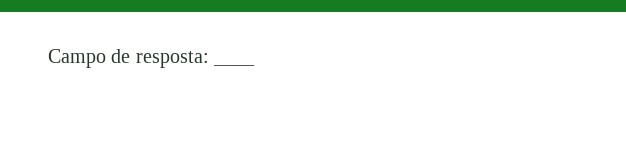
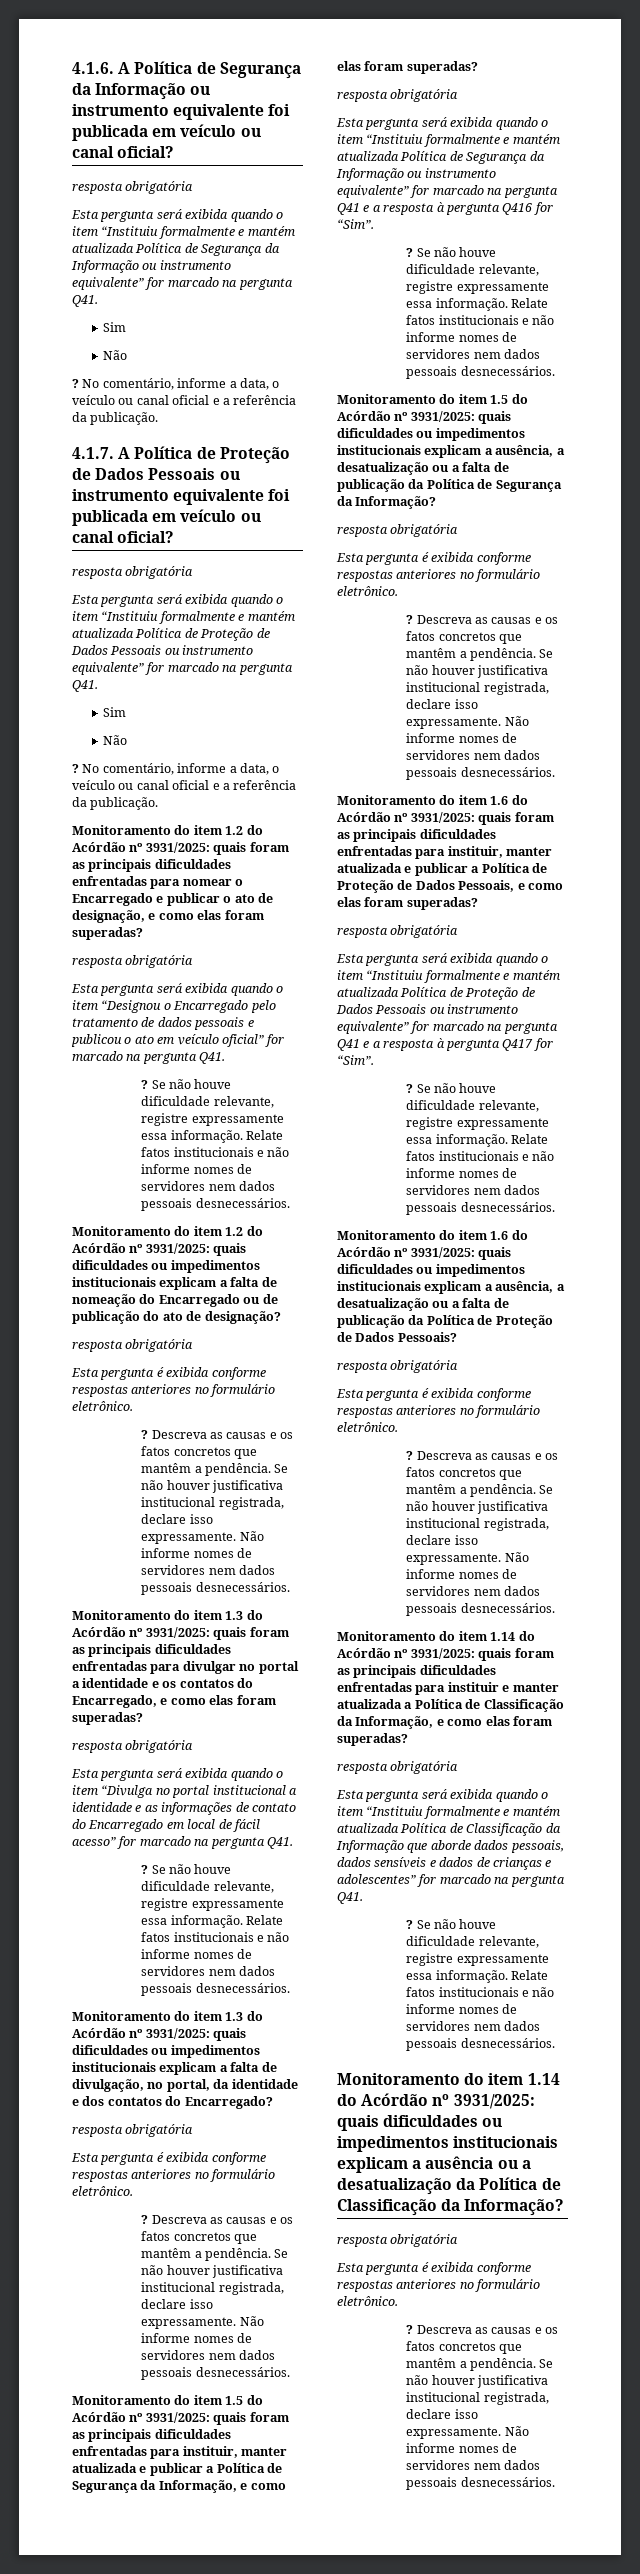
- Campo de resposta: ____
+ 4.1.6. A Política de Segurança da Informação ou instrumento equivalente foi publicada em veículo ou canal oficial?
+ resposta obrigatória
+ Esta pergunta será exibida quando o item “Instituiu formalmente e mantém atualizada Política de Segurança da Informação ou instrumento equivalente” for marcado na pergunta Q41.
+ Sim
+ Não
+ ? No comentário, informe a data, o veículo ou canal oficial e a referência da publicação.
+ 4.1.7. A Política de Proteção de Dados Pessoais ou instrumento equivalente foi publicada em veículo ou canal oficial?
+ resposta obrigatória
+ Esta pergunta será exibida quando o item “Instituiu formalmente e mantém atualizada Política de Proteção de Dados Pessoais ou instrumento equivalente” for marcado na pergunta Q41.
+ Sim
+ Não
+ ? No comentário, informe a data, o veículo ou canal oficial e a referência da publicação.
+ Monitoramento do item 1.2 do Acórdão nº 3931/2025: quais foram as principais dificuldades enfrentadas para nomear o Encarregado e publicar o ato de designação, e como elas foram superadas?
+ resposta obrigatória
+ Esta pergunta será exibida quando o item “Designou o Encarregado pelo tratamento de dados pessoais e publicou o ato em veículo oficial” for marcado na pergunta Q41.
+ ? Se não houve dificuldade relevante, registre expressamente essa informação. Relate fatos institucionais e não informe nomes de servidores nem dados pessoais desnecessários.
+ Monitoramento do item 1.2 do Acórdão nº 3931/2025: quais dificuldades ou impedimentos institucionais explicam a falta de nomeação do Encarregado ou de publicação do ato de designação?
+ resposta obrigatória
+ Esta pergunta é exibida conforme respostas anteriores no formulário eletrônico.
+ ? Descreva as causas e os fatos concretos que mantêm a pendência. Se não houver justificativa institucional registrada, declare isso expressamente. Não informe nomes de servidores nem dados pessoais desnecessários.
+ Monitoramento do item 1.3 do Acórdão nº 3931/2025: quais foram as principais dificuldades enfrentadas para divulgar no portal a identidade e os contatos do Encarregado, e como elas foram superadas?
+ resposta obrigatória
+ Esta pergunta será exibida quando o item “Divulga no portal institucional a identidade e as informações de contato do Encarregado em local de fácil acesso” for marcado na pergunta Q41.
+ ? Se não houve dificuldade relevante, registre expressamente essa informação. Relate fatos institucionais e não informe nomes de servidores nem dados pessoais desnecessários.
+ Monitoramento do item 1.3 do Acórdão nº 3931/2025: quais dificuldades ou impedimentos institucionais explicam a falta de divulgação, no portal, da identidade e dos contatos do Encarregado?
+ resposta obrigatória
+ Esta pergunta é exibida conforme respostas anteriores no formulário eletrônico.
+ ? Descreva as causas e os fatos concretos que mantêm a pendência. Se não houver justificativa institucional registrada, declare isso expressamente. Não informe nomes de servidores nem dados pessoais desnecessários.
+ Monitoramento do item 1.5 do Acórdão nº 3931/2025: quais foram as principais dificuldades enfrentadas para instituir, manter atualizada e publicar a Política de Segurança da Informação, e como elas foram superadas?
+ resposta obrigatória
+ Esta pergunta será exibida quando o item “Instituiu formalmente e mantém atualizada Política de Segurança da Informação ou instrumento equivalente” for marcado na pergunta Q41 e a resposta à pergunta Q416 for “Sim”.
+ ? Se não houve dificuldade relevante, registre expressamente essa informação. Relate fatos institucionais e não informe nomes de servidores nem dados pessoais desnecessários.
+ Monitoramento do item 1.5 do Acórdão nº 3931/2025: quais dificuldades ou impedimentos institucionais explicam a ausência, a desatualização ou a falta de publicação da Política de Segurança da Informação?
+ resposta obrigatória
+ Esta pergunta é exibida conforme respostas anteriores no formulário eletrônico.
+ ? Descreva as causas e os fatos concretos que mantêm a pendência. Se não houver justificativa institucional registrada, declare isso expressamente. Não informe nomes de servidores nem dados pessoais desnecessários.
+ Monitoramento do item 1.6 do Acórdão nº 3931/2025: quais foram as principais dificuldades enfrentadas para instituir, manter atualizada e publicar a Política de Proteção de Dados Pessoais, e como elas foram superadas?
+ resposta obrigatória
+ Esta pergunta será exibida quando o item “Instituiu formalmente e mantém atualizada Política de Proteção de Dados Pessoais ou instrumento equivalente” for marcado na pergunta Q41 e a resposta à pergunta Q417 for “Sim”.
+ ? Se não houve dificuldade relevante, registre expressamente essa informação. Relate fatos institucionais e não informe nomes de servidores nem dados pessoais desnecessários.
+ Monitoramento do item 1.6 do Acórdão nº 3931/2025: quais dificuldades ou impedimentos institucionais explicam a ausência, a desatualização ou a falta de publicação da Política de Proteção de Dados Pessoais?
+ resposta obrigatória
+ Esta pergunta é exibida conforme respostas anteriores no formulário eletrônico.
+ ? Descreva as causas e os fatos concretos que mantêm a pendência. Se não houver justificativa institucional registrada, declare isso expressamente. Não informe nomes de servidores nem dados pessoais desnecessários.
+ Monitoramento do item 1.14 do Acórdão nº 3931/2025: quais foram as principais dificuldades enfrentadas para instituir e manter atualizada a Política de Classificação da Informação, e como elas foram superadas?
+ resposta obrigatória
+ Esta pergunta será exibida quando o item “Instituiu formalmente e mantém atualizada Política de Classificação da Informação que aborde dados pessoais, dados sensíveis e dados de crianças e adolescentes” for marcado na pergunta Q41.
+ ? Se não houve dificuldade relevante, registre expressamente essa informação. Relate fatos institucionais e não informe nomes de servidores nem dados pessoais desnecessários.
+ Monitoramento do item 1.14 do Acórdão nº 3931/2025: quais dificuldades ou impedimentos institucionais explicam a ausência ou a desatualização da Política de Classificação da Informação?
+ resposta obrigatória
+ Esta pergunta é exibida conforme respostas anteriores no formulário eletrônico.
+ ? Descreva as causas e os fatos concretos que mantêm a pendência. Se não houver justificativa institucional registrada, declare isso expressamente. Não informe nomes de servidores nem dados pessoais desnecessários.

